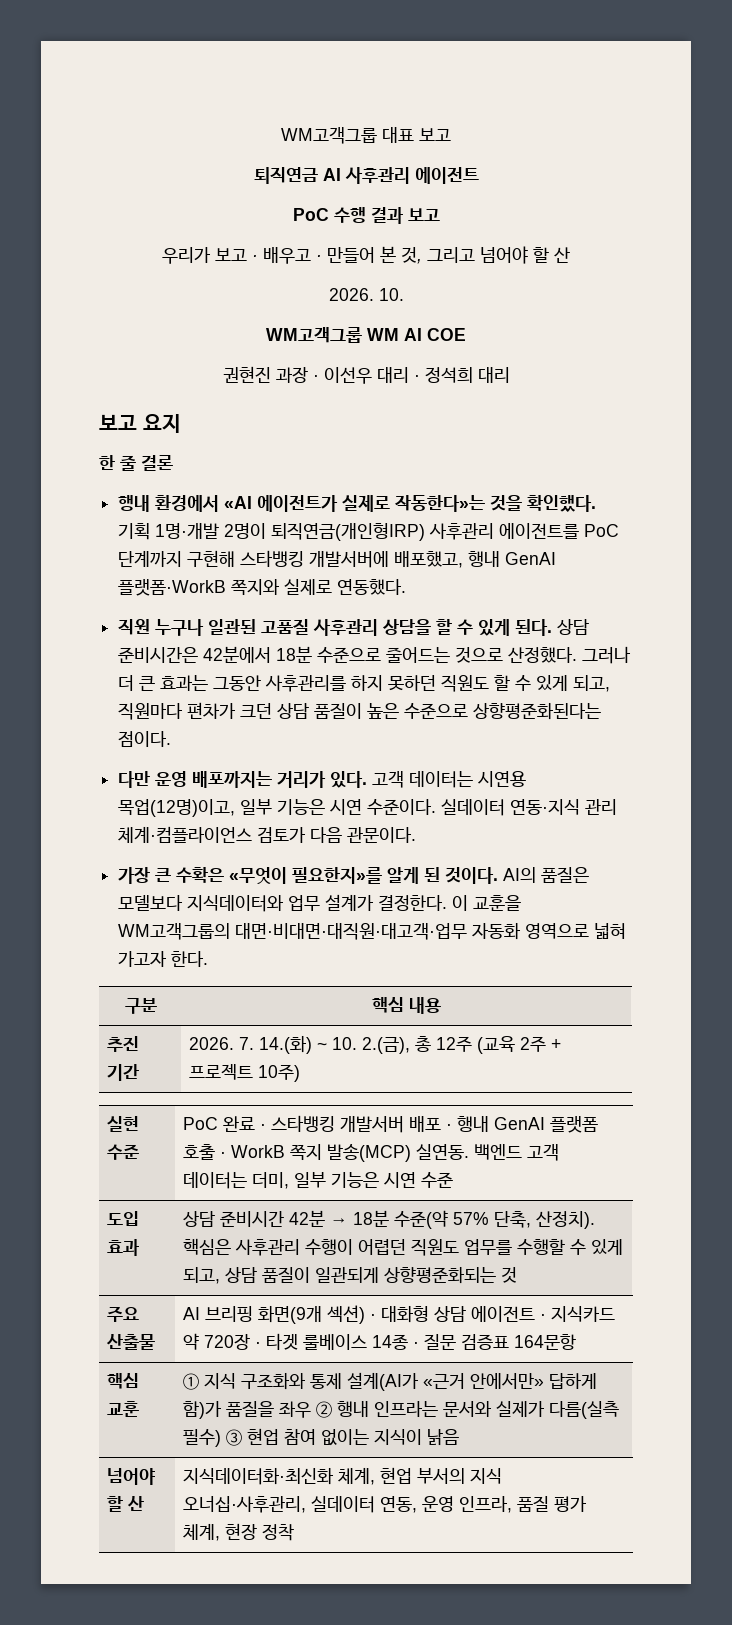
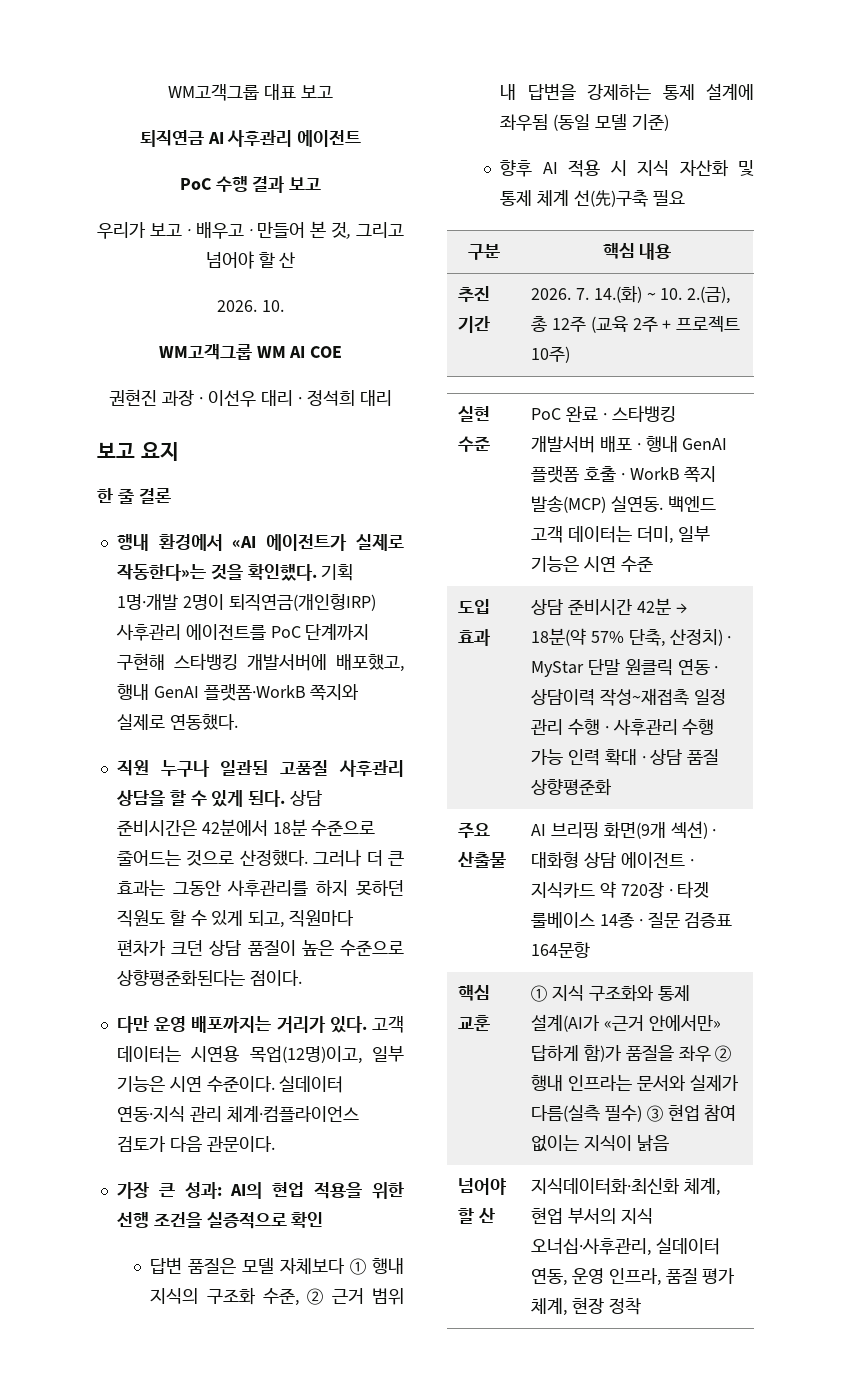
- 가장 큰 수확은 «무엇이 필요한지»를 알게 된 것이다. AI의 품질은 모델보다 지식데이터와 업무 설계가 결정한다. 이 교훈을 WM고객그룹의 대면·비대면·대직원·대고객·업무 자동화 영역으로 넓혀 가고자 한다.
+ 가장 큰 성과: AI의 현업 적용을 위한 선행 조건을 실증적으로 확인
+ 답변 품질은 모델 자체보다 ① 행내 지식의 구조화 수준, ② 근거 범위 내 답변을 강제하는 통제 설계에 좌우됨 (동일 모델 기준)
+ 향후 AI 적용 시 지식 자산화 및 통제 체계 선(先)구축 필요
- 도입 효과 | 상담 준비시간 42분 → 18분 수준(약 57% 단축, 산정치). 핵심은 사후관리 수행이 어렵던 직원도 업무를 수행할 수 있게 되고, 상담 품질이 일관되게 상향평준화되는 것
+ 도입 효과 | 상담 준비시간 42분 → 18분(약 57% 단축, 산정치) · MyStar 단말 원클릭 연동 · 상담이력 작성~재접촉 일정 관리 수행 · 사후관리 수행 가능 인력 확대 · 상담 품질 상향평준화

